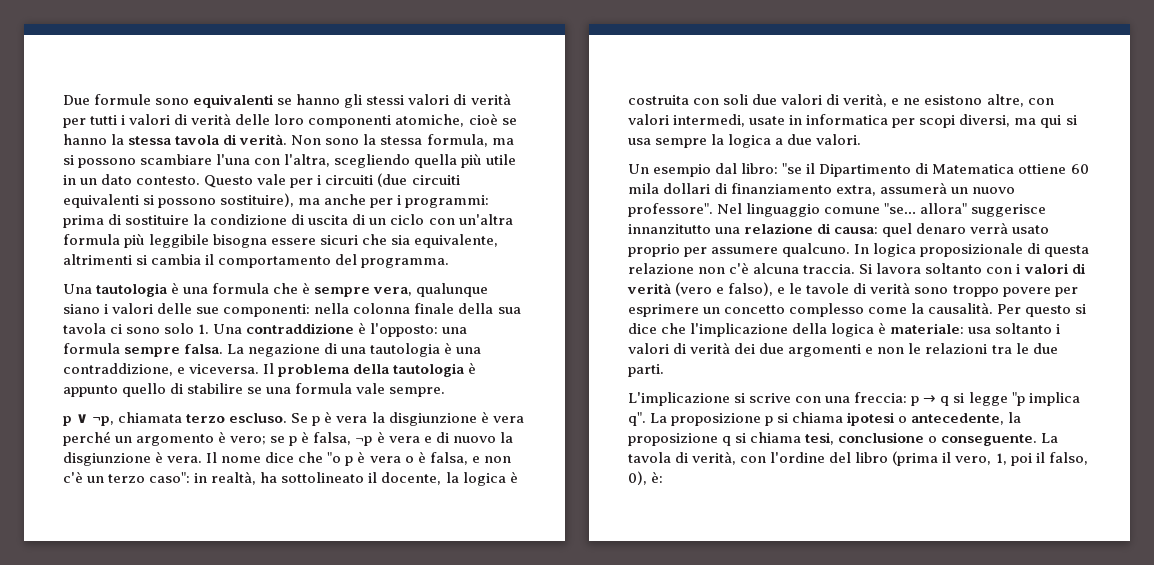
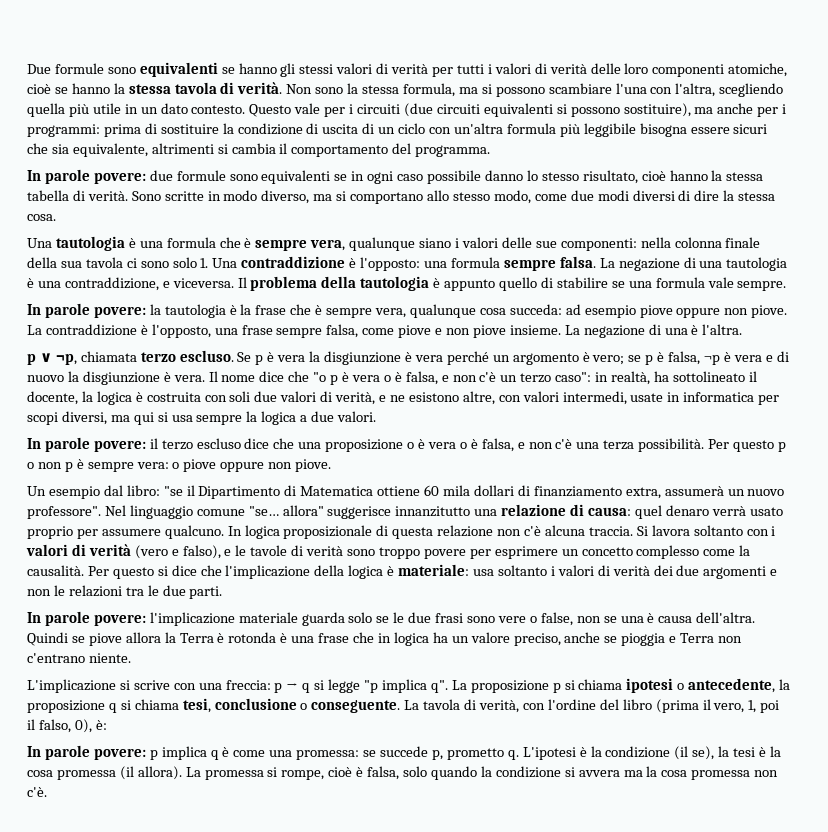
+ In parole povere: due formule sono equivalenti se in ogni caso possibile danno lo stesso risultato, cioè hanno la stessa tabella di verità. Sono scritte in modo diverso, ma si comportano allo stesso modo, come due modi diversi di dire la stessa cosa.
+ In parole povere: la tautologia è la frase che è sempre vera, qualunque cosa succeda: ad esempio piove oppure non piove. La contraddizione è l'opposto, una frase sempre falsa, come piove e non piove insieme. La negazione di una è l'altra.
+ In parole povere: il terzo escluso dice che una proposizione o è vera o è falsa, e non c'è una terza possibilità. Per questo p o non p è sempre vera: o piove oppure non piove.
+ In parole povere: l'implicazione materiale guarda solo se le due frasi sono vere o false, non se una è causa dell'altra. Quindi se piove allora la Terra è rotonda è una frase che in logica ha un valore preciso, anche se pioggia e Terra non c'entrano niente.
+ In parole povere: p implica q è come una promessa: se succede p, prometto q. L'ipotesi è la condizione (il se), la tesi è la cosa promessa (il allora). La promessa si rompe, cioè è falsa, solo quando la condizione si avvera ma la cosa promessa non c'è.

